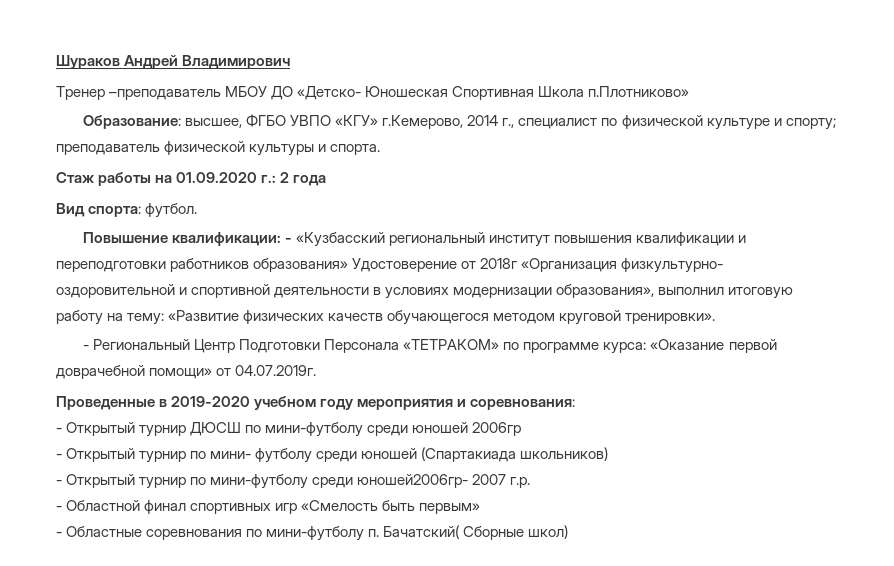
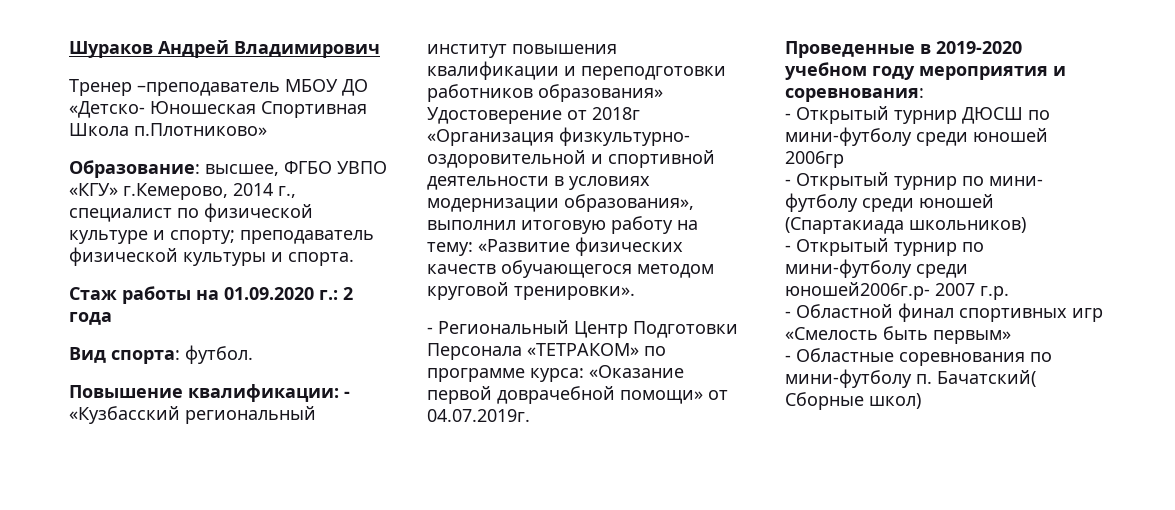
- - Открытый турнир по мини-футболу среди юношей2006гр- 2007 г.р.
+ - Открытый турнир по мини-футболу среди юношей2006г.р- 2007 г.р.

